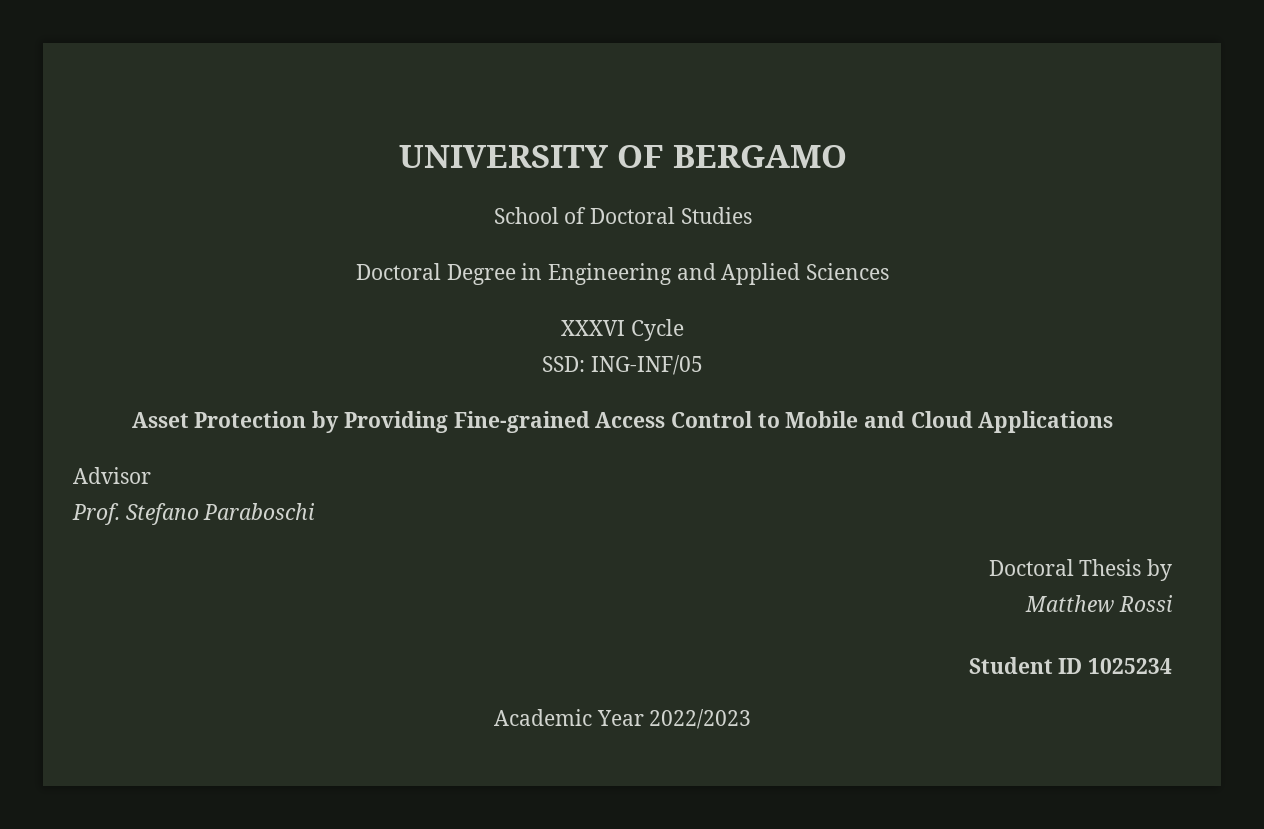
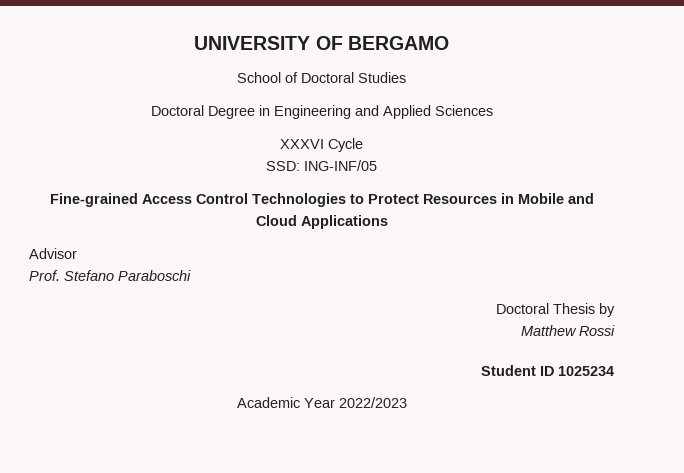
- Asset Protection by Providing Fine-grained Access Control to Mobile and Cloud Applications
+ Fine-grained Access Control Technologies to Protect Resources in Mobile and Cloud Applications

